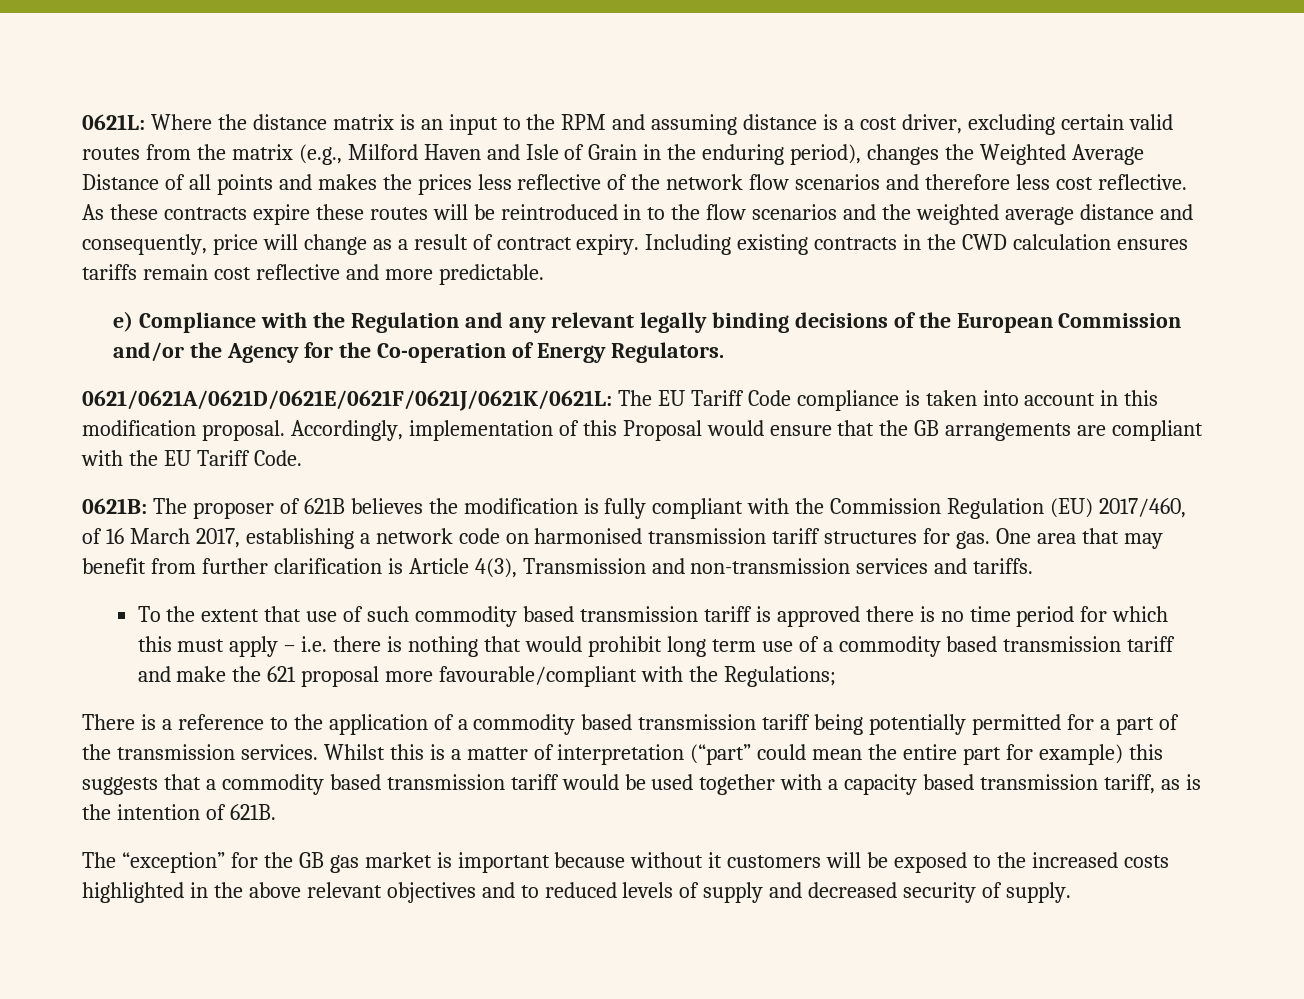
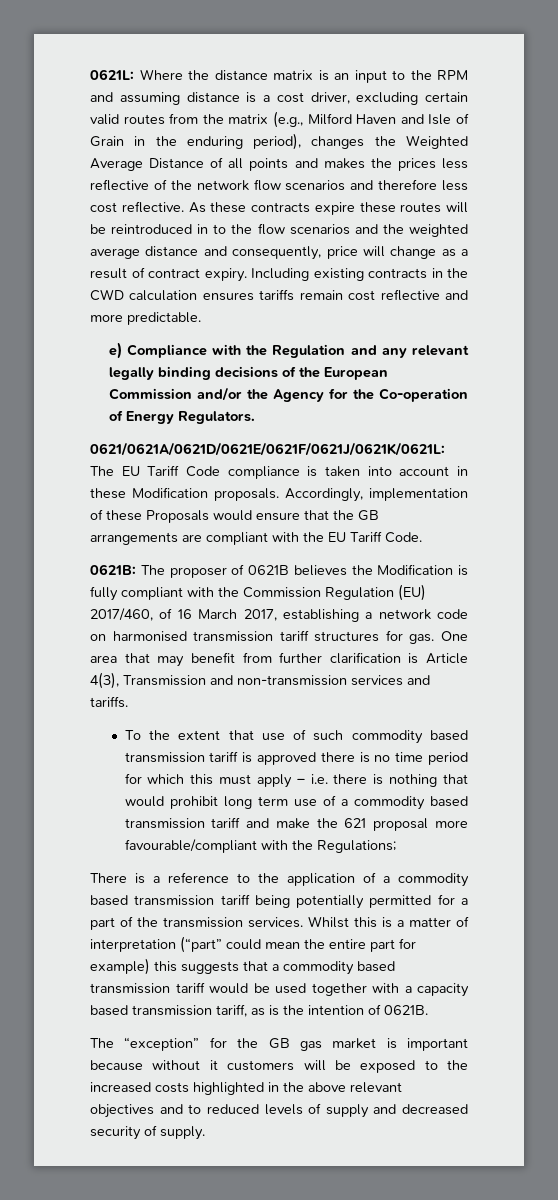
- 0621/0621A/0621D/0621E/0621F/0621J/0621K/0621L: The EU Tariff Code compliance is taken into account in this modification proposal.
+ 0621/0621A/0621D/0621E/0621F/0621J/0621K/0621L: The EU Tariff Code compliance is taken into account in these Modification proposals.
- Accordingly, implementation of this Proposal would ensure that the GB arrangements are compliant with the EU Tariff Code.
+ Accordingly, implementation of these Proposals would ensure that the GB arrangements are compliant with the EU Tariff Code.
- 0621B: The proposer of 621B believes the modification is fully compliant with the Commission Regulation (EU) 2017/460, of 16 March 2017, establishing a network code on harmonised transmission tariff structures for gas.
+ 0621B: The proposer of 0621B believes the Modification is fully compliant with the Commission Regulation (EU) 2017/460, of 16 March 2017, establishing a network code on harmonised transmission tariff structures for gas.
- Whilst this is a matter of interpretation (“part” could mean the entire part for example) this suggests that a commodity based transmission tariff would be used together with a capacity based transmission tariff, as is the intention of 621B.
+ Whilst this is a matter of interpretation (“part” could mean the entire part for example) this suggests that a commodity based transmission tariff would be used together with a capacity based transmission tariff, as is the intention of 0621B.

